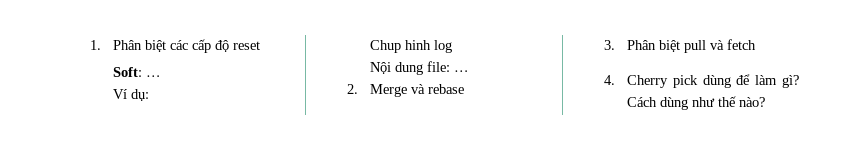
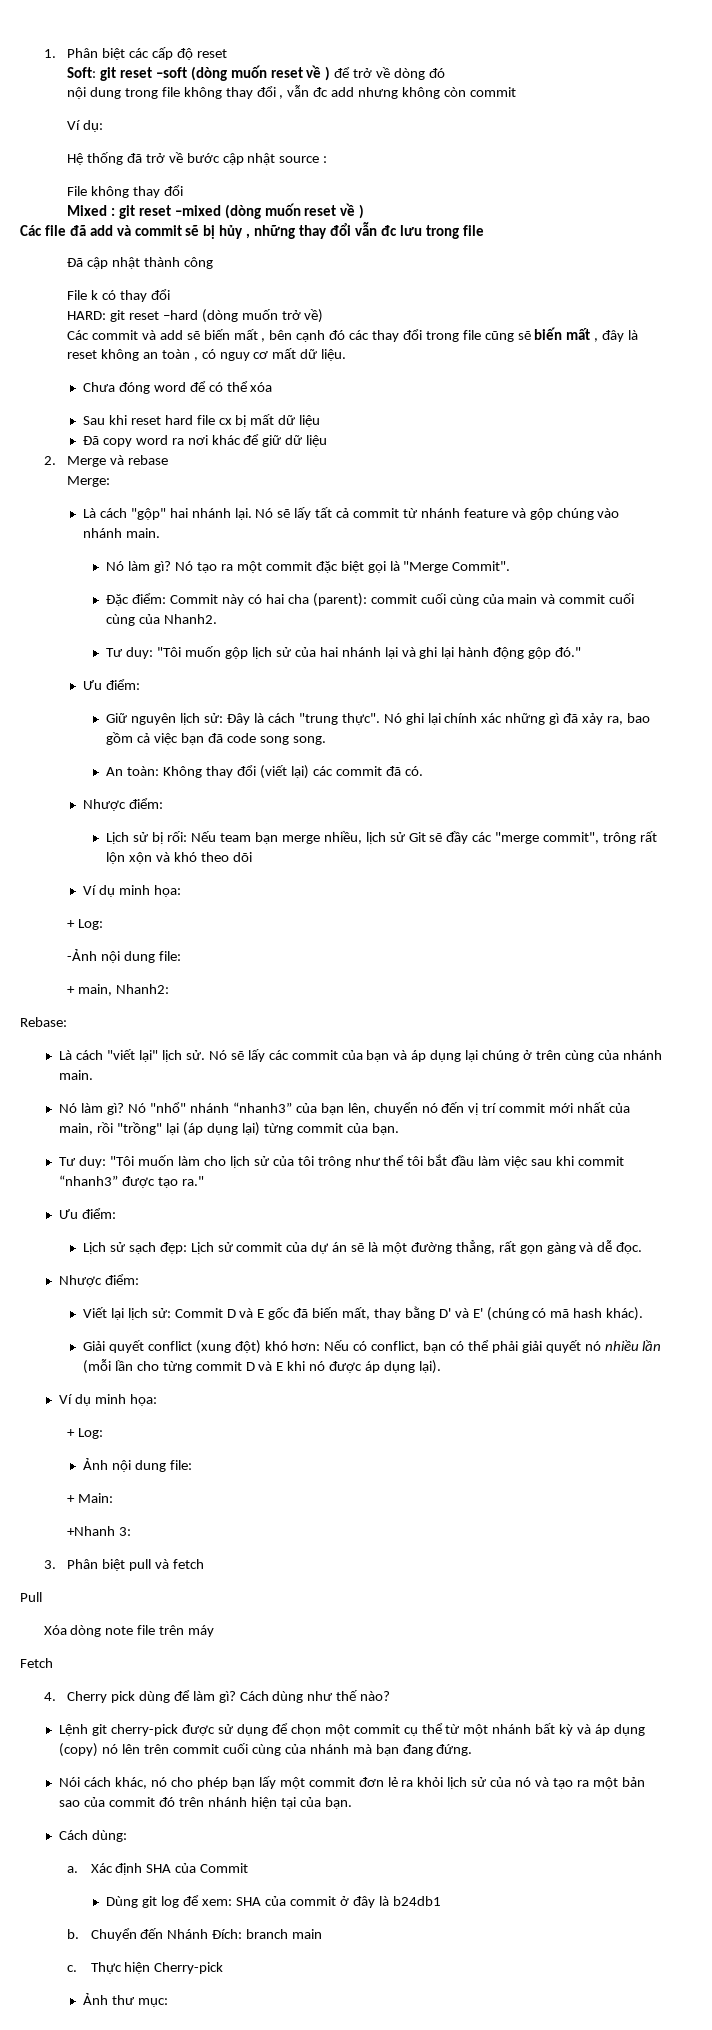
- Soft: …
+ Soft: git reset –soft (dòng muốn reset về ) để trở về dòng đó
+ nội dung trong file không thay đổi , vẫn đc add nhưng không còn commit
  Ví dụ:
- Chup hinh log
- Nội dung file: …
+ Hệ thống đã trở về bước cập nhật source :
+ File không thay đổi
+ Mixed : git reset –mixed (dòng muốn reset về )
+ Các file đã add và commit sẽ bị hủy , những thay đổi vẫn đc lưu trong file
+ Đã cập nhật thành công
+ File k có thay đổi
+ HARD: git reset –hard (dòng muốn trở về)
+ Các commit và add sẽ biến mất , bên cạnh đó các thay đổi trong file cũng sẽ biến mất , đây là reset không an toàn , có nguy cơ mất dữ liệu.
+ Chưa đóng word để có thể xóa
+ Sau khi reset hard file cx bị mất dữ liệu
+ Đã copy word ra nơi khác để giữ dữ liệu
  2. Merge và rebase
+ Merge:
+ Là cách "gộp" hai nhánh lại. Nó sẽ lấy tất cả commit từ nhánh feature và gộp chúng vào nhánh main.
+ Nó làm gì? Nó tạo ra một commit đặc biệt gọi là "Merge Commit".
+ Đặc điểm: Commit này có hai cha (parent): commit cuối cùng của main và commit cuối cùng của Nhanh2.
+ Tư duy: "Tôi muốn gộp lịch sử của hai nhánh lại và ghi lại hành động gộp đó."
+ Ưu điểm:
+ Giữ nguyên lịch sử: Đây là cách "trung thực". Nó ghi lại chính xác những gì đã xảy ra, bao gồm cả việc bạn đã code song song.
+ An toàn: Không thay đổi (viết lại) các commit đã có.
+ Nhược điểm:
+ Lịch sử bị rối: Nếu team bạn merge nhiều, lịch sử Git sẽ đầy các "merge commit", trông rất lộn xộn và khó theo dõi
+ Ví dụ minh họa:
+ + Log:
+ -Ảnh nội dung file:
+ + main, Nhanh2:
+ Rebase:
+ Là cách "viết lại" lịch sử. Nó sẽ lấy các commit của bạn và áp dụng lại chúng ở trên cùng của nhánh main.
+ Nó làm gì? Nó "nhổ" nhánh “nhanh3” của bạn lên, chuyển nó đến vị trí commit mới nhất của main, rồi "trồng" lại (áp dụng lại) từng commit của bạn.
+ Tư duy: "Tôi muốn làm cho lịch sử của tôi trông như thể tôi bắt đầu làm việc sau khi commit “nhanh3” được tạo ra."
+ Ưu điểm:
+ Lịch sử sạch đẹp: Lịch sử commit của dự án sẽ là một đường thẳng, rất gọn gàng và dễ đọc.
+ Nhược điểm:
+ Viết lại lịch sử: Commit D và E gốc đã biến mất, thay bằng D' và E' (chúng có mã hash khác).
+ Giải quyết conflict (xung đột) khó hơn: Nếu có conflict, bạn có thể phải giải quyết nó nhiều lần (mỗi lần cho từng commit D và E khi nó được áp dụng lại).
+ Ví dụ minh họa:
+ + Log:
+ Ảnh nội dung file:
+ + Main:
+ +Nhanh 3:
+ Pull
+ Xóa dòng note file trên máy
+ Fetch
+ Lệnh git cherry-pick được sử dụng để chọn một commit cụ thể từ một nhánh bất kỳ và áp dụng (copy) nó lên trên commit cuối cùng của nhánh mà bạn đang đứng.
+ Nói cách khác, nó cho phép bạn lấy một commit đơn lẻ ra khỏi lịch sử của nó và tạo ra một bản sao của commit đó trên nhánh hiện tại của bạn.
+ Cách dùng:
+ a. Xác định SHA của Commit
+ Dùng git log để xem: SHA của commit ở đây là b24db1
+ b. Chuyển đến Nhánh Đích: branch main
+ c. Thực hiện Cherry-pick
+ Ảnh thư mục:

